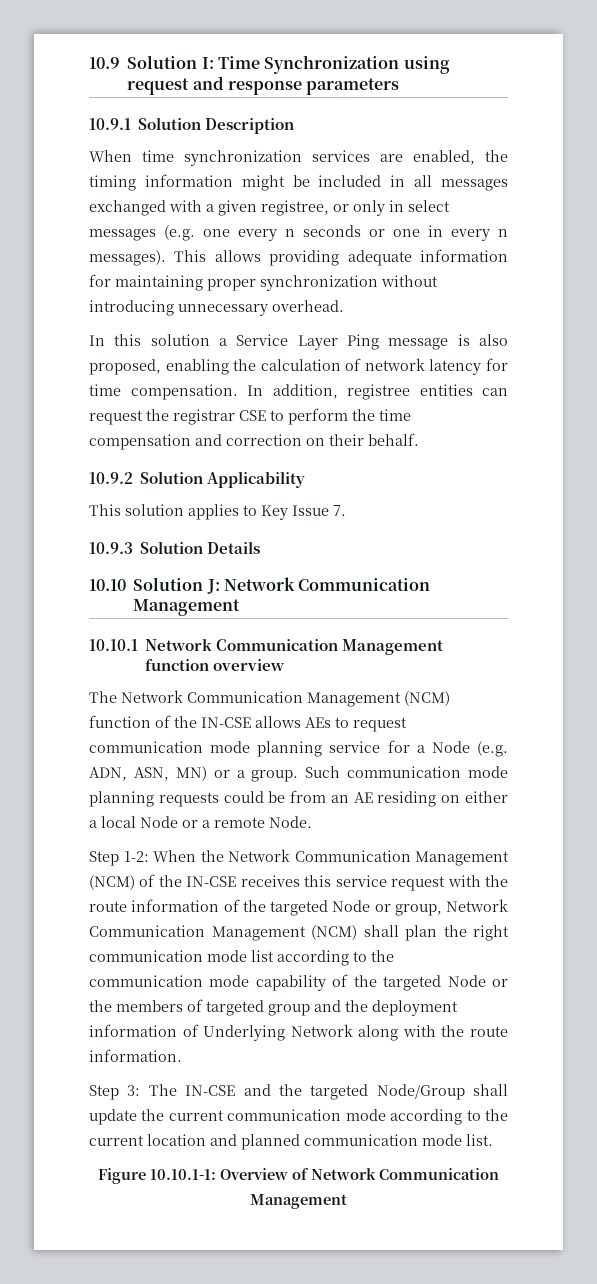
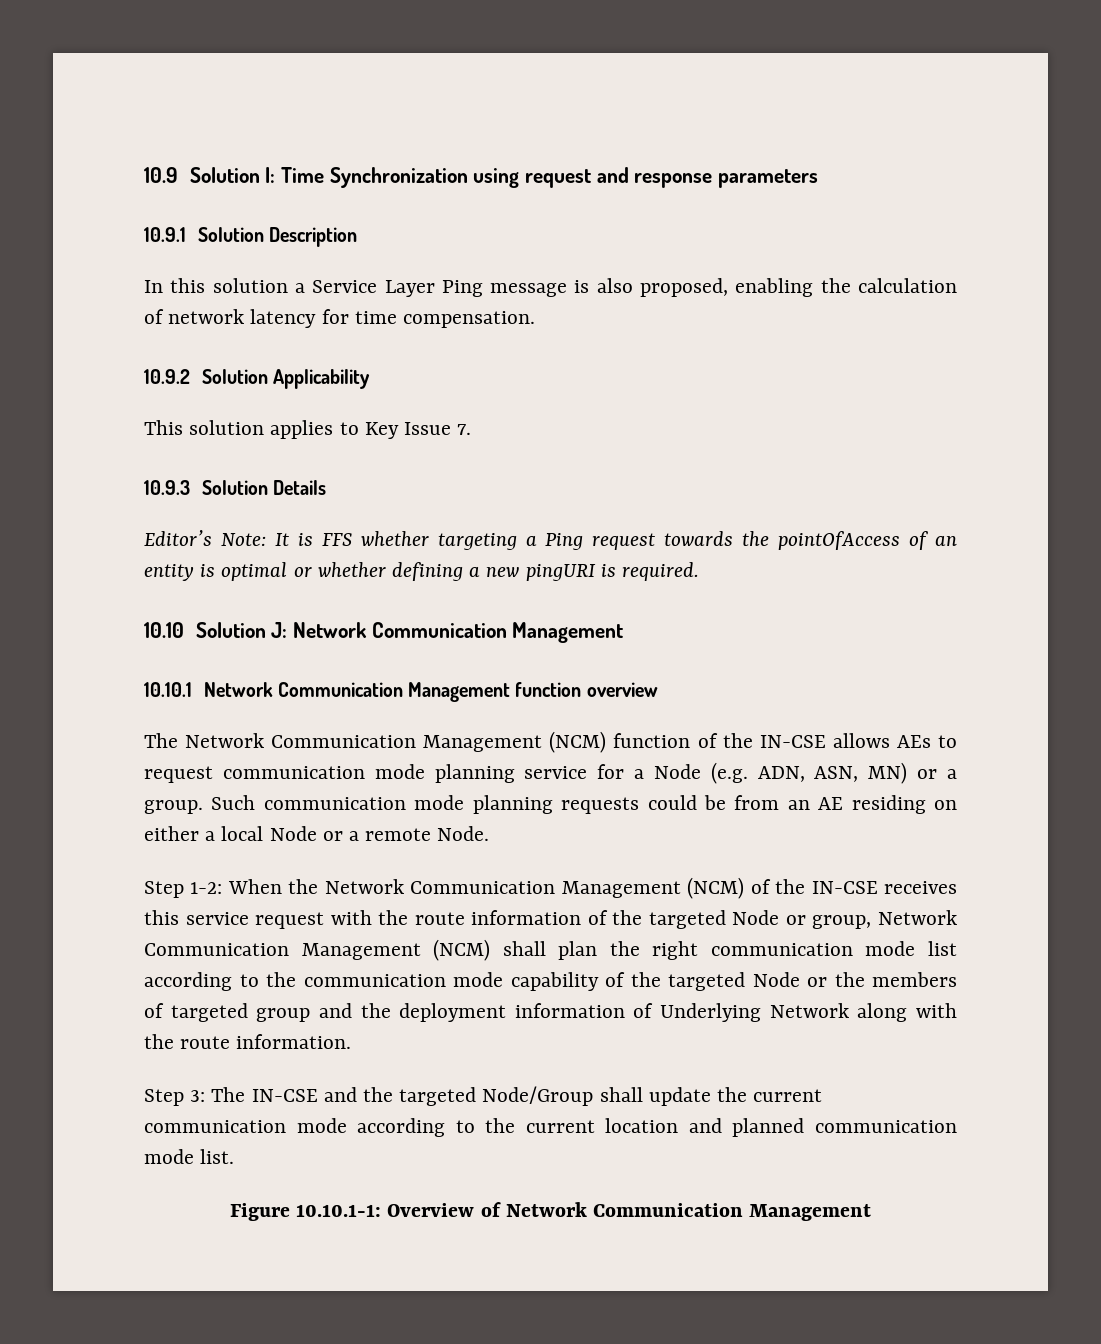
- When time synchronization services are enabled, the timing information might be included in all messages exchanged with a given registree, or only in select messages (e.g. one every n seconds or one in every n messages). This allows providing adequate information for maintaining proper synchronization without introducing unnecessary overhead.
- In addition, registree entities can request the registrar CSE to perform the time compensation and correction on their behalf.
+ Editor’s Note: It is FFS whether targeting a Ping request towards the pointOfAccess of an entity is optimal or whether defining a new pingURI is required.

